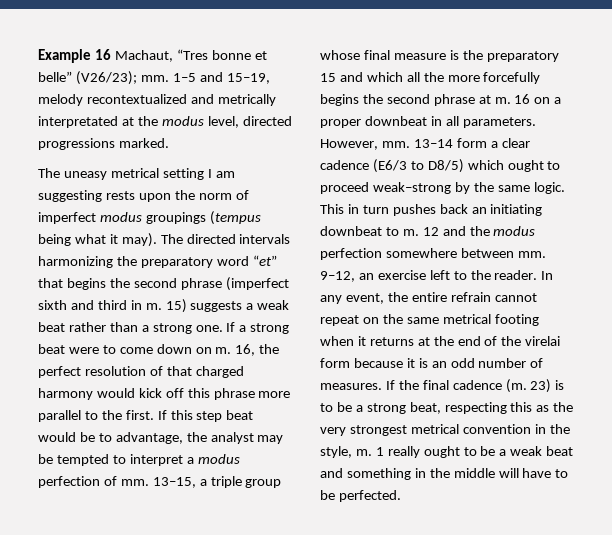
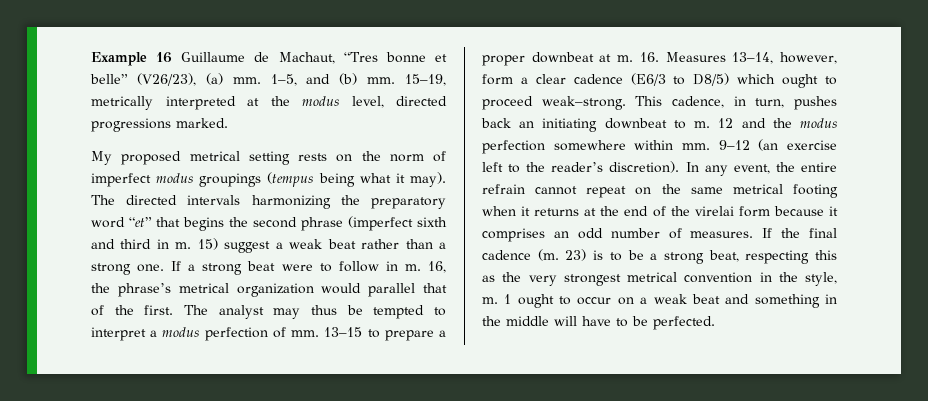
- Example 16 Machaut, “Tres bonne et belle” (V26/23); mm. 1–5 and 15–19, melody recontextualized and metrically interpretated at the modus level, directed progressions marked.
+ Example 16 Guillaume de Machaut, “Tres bonne et belle” (V26/23), (a) mm. 1–5, and (b) mm. 15–19, metrically interpreted at the modus level, directed progressions marked.
- The uneasy metrical setting I am suggesting rests upon the norm of imperfect modus groupings (tempus being what it may).
+ My proposed metrical setting rests on the norm of imperfect modus groupings (tempus being what it may).
- 15) suggests a weak beat rather than a strong one.
+ 15) suggest a weak beat rather than a strong one.
- If a strong beat were to come down on m. 16, the perfect resolution of that charged harmony would kick off this phrase more parallel to the first. If this step beat would be to advantage, the analyst may be tempted to interpret a modus perfection of mm.
+ If a strong beat were to follow in m. 16, the phrase’s metrical organization would parallel that of the first. The analyst may thus be tempted to interpret a modus perfection of mm.
- 13–15, a triple group whose final measure is the preparatory 15 and which all the more forcefully begins the second phrase at m. 16 on a proper downbeat in all parameters. However, mm. 13–14 form a clear cadence (E6/3 to D8/5) which ought to proceed weak–strong by the same logic. This in turn pushes back an initiating downbeat to m.
+ 13–15 to prepare a proper downbeat at m. 16. Measures 13–14, however, form a clear cadence (E6/3 to D8/5) which ought to proceed weak–strong. This cadence, in turn, pushes back an initiating downbeat to m.
- 12 and the modus perfection somewhere between mm. 9–12, an exercise left to the reader.
+ 12 and the modus perfection somewhere within mm. 9–12 (an exercise left to the reader’s discretion).
- In any event, the entire refrain cannot repeat on the same metrical footing when it returns at the end of the virelai form because it is an odd number of measures.
+ In any event, the entire refrain cannot repeat on the same metrical footing when it returns at the end of the virelai form because it comprises an odd number of measures.
- 1 really ought to be a weak beat and something in the middle will have to be perfected.
+ 1 ought to occur on a weak beat and something in the middle will have to be perfected.

